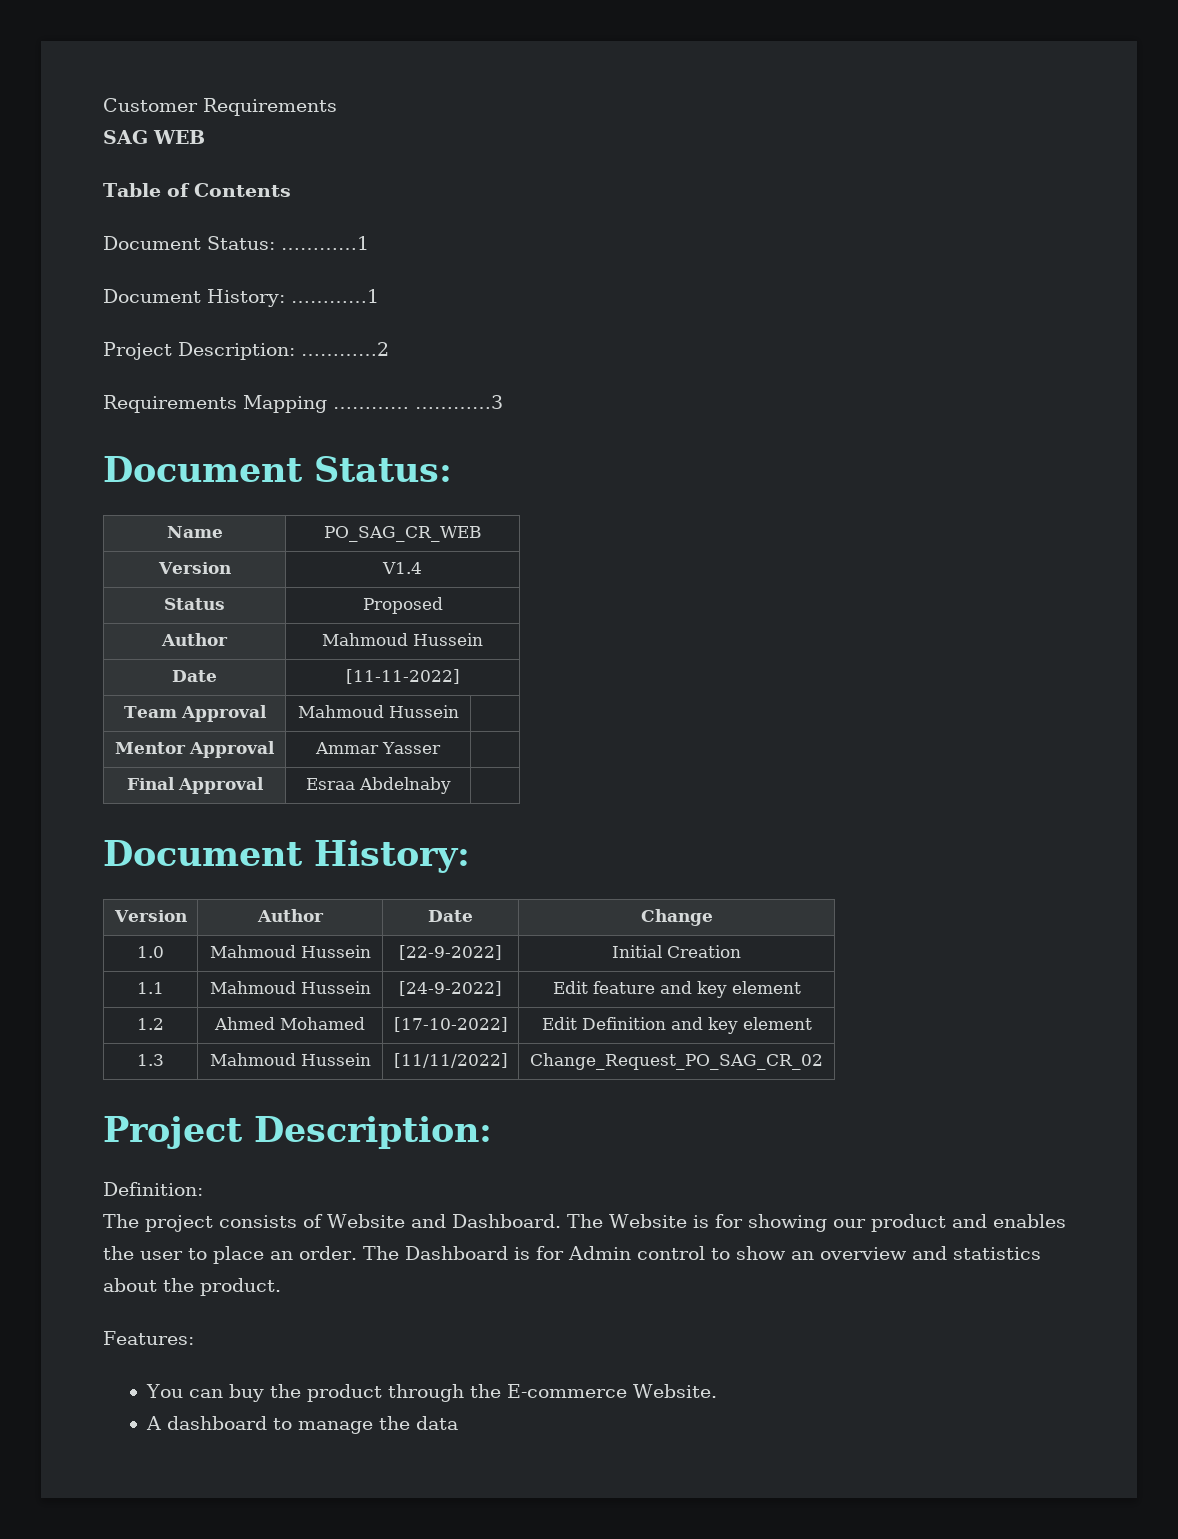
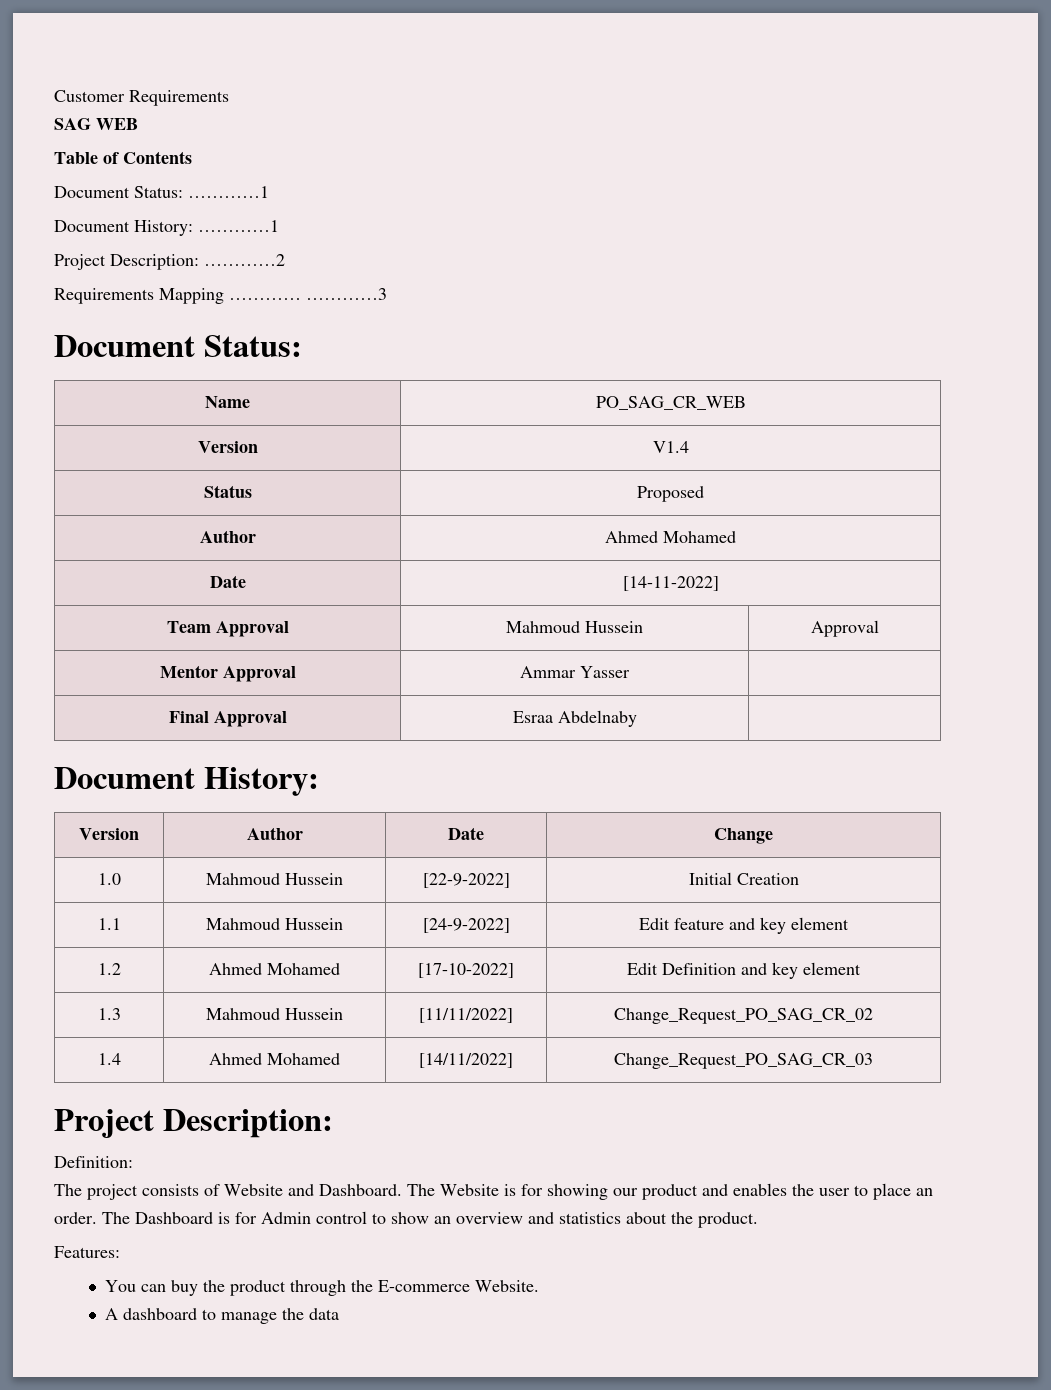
- Author | Mahmoud Hussein
- Date | [11-11-2022]
+ Author | Ahmed Mohamed
+ Date | [14-11-2022]
- Team Approval | Mahmoud Hussein |
+ Team Approval | Mahmoud Hussein | Approval
+ 1.4 | Ahmed Mohamed | [14/11/2022] | Change_Request_PO_SAG_CR_03

